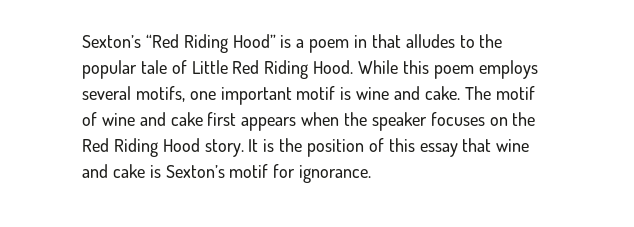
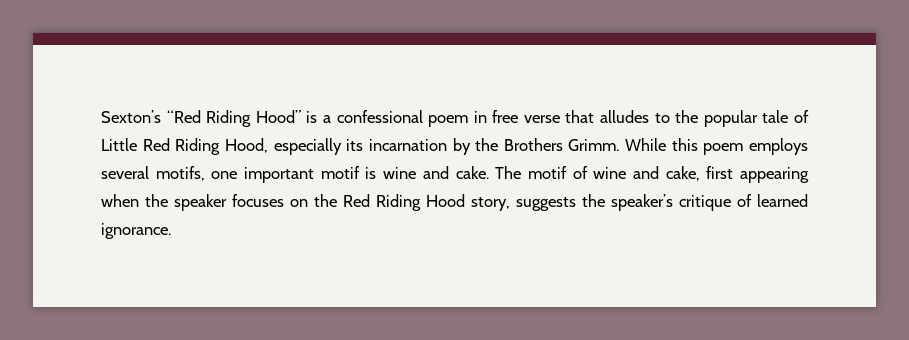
- Sexton’s “Red Riding Hood” is a poem in that alludes to the popular tale of Little Red Riding Hood.
+ Sexton’s “Red Riding Hood” is a confessional poem in free verse that alludes to the popular tale of Little Red Riding Hood, especially its incarnation by the Brothers Grimm.
- The motif of wine and cake first appears when the speaker focuses on the Red Riding Hood story. It is the position of this essay that wine and cake is Sexton’s motif for ignorance.
+ The motif of wine and cake, first appearing when the speaker focuses on the Red Riding Hood story, suggests the speaker’s critique of learned ignorance.

